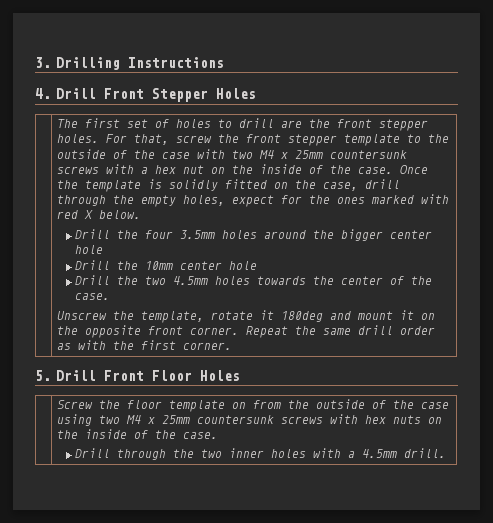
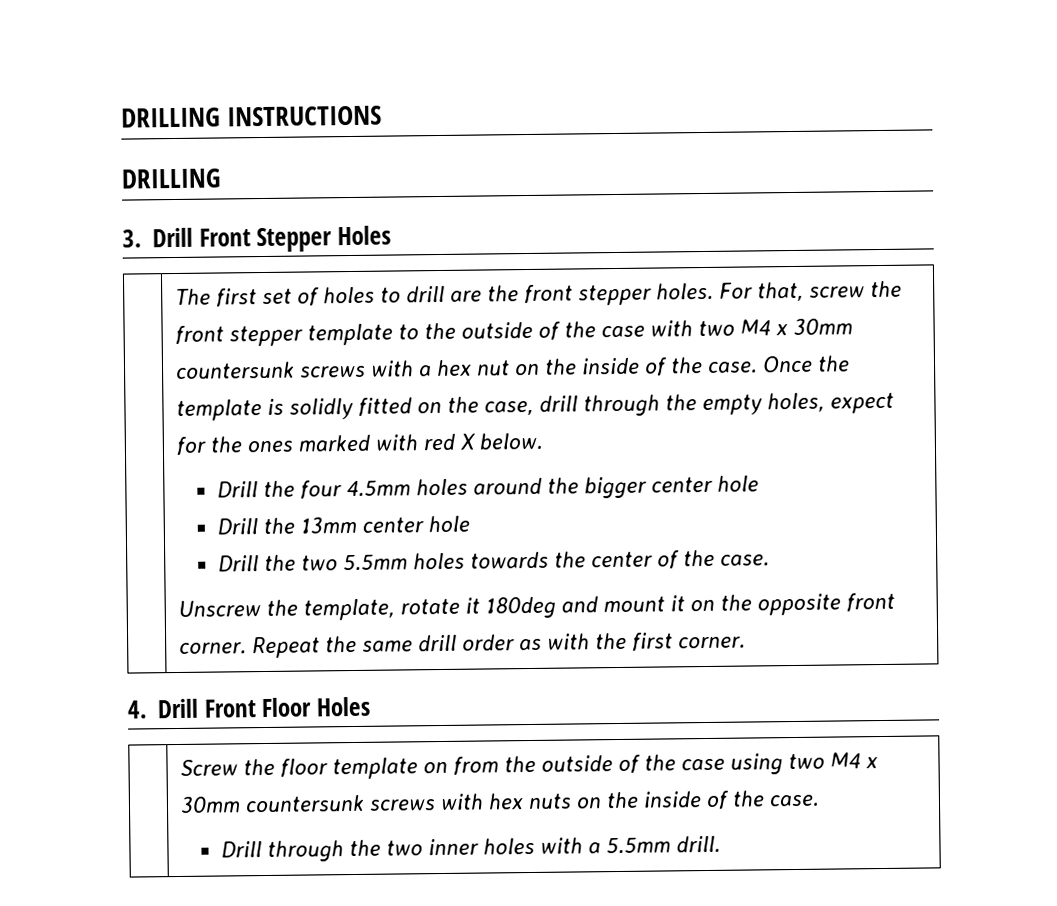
- 3. Drilling Instructions
- 4. Drill Front Stepper Holes
+ DRILLING INSTRUCTIONS
+ DRILLING
+ 3. Drill Front Stepper Holes
- For that, screw the front stepper template to the outside of the case with two M4 x 25mm countersunk screws with a hex nut on the inside of the case.
+ For that, screw the front stepper template to the outside of the case with two M4 x 30mm countersunk screws with a hex nut on the inside of the case.
- Drill the four 3.5mm holes around the bigger center hole
+ Drill the four 4.5mm holes around the bigger center hole
- Drill the 10mm center hole
+ Drill the 13mm center hole
- Drill the two 4.5mm holes towards the center of the case.
+ Drill the two 5.5mm holes towards the center of the case.
- 5. Drill Front Floor Holes
+ 4. Drill Front Floor Holes
- | Screw the floor template on from the outside of the case using two M4 x 25mm countersunk screws with hex nuts on the inside of the case.
- Drill through the two inner holes with a 4.5mm drill.
+ | Screw the floor template on from the outside of the case using two M4 x 30mm countersunk screws with hex nuts on the inside of the case.
+ Drill through the two inner holes with a 5.5mm drill.

